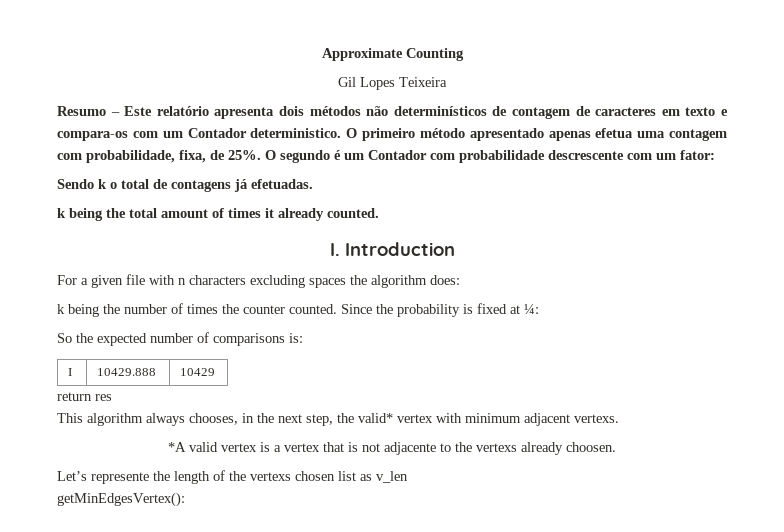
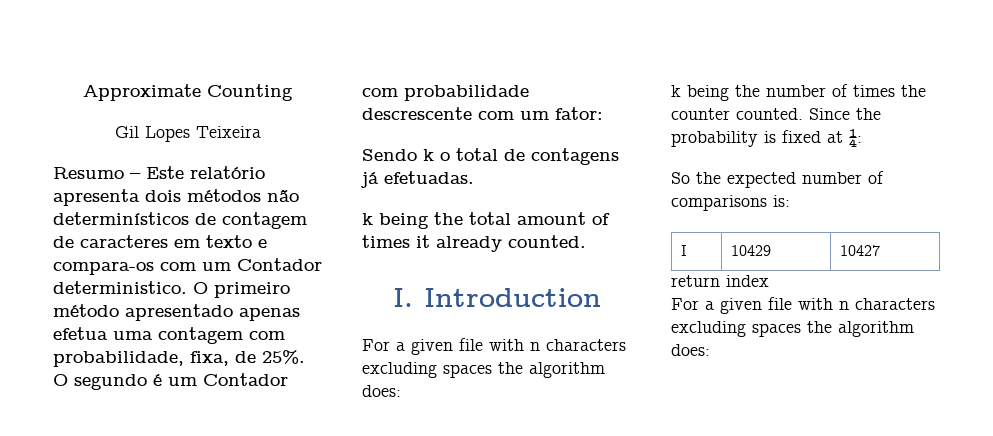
- I | 10429.888 | 10429
+ I | 10429 | 10427
- return res
- This algorithm always chooses, in the next step, the valid* vertex with minimum adjacent vertexs.
- *A valid vertex is a vertex that is not adjacente to the vertexs already choosen.
- Let’s represente the length of the vertexs chosen list as v_len
- getMinEdgesVertex():
+ return index
+ For a given file with n characters excluding spaces the algorithm does:

